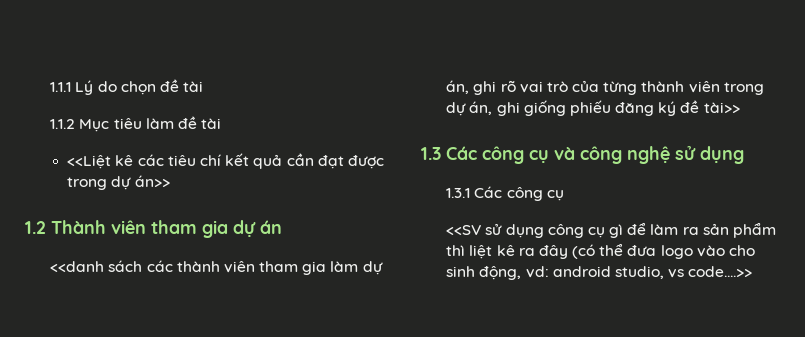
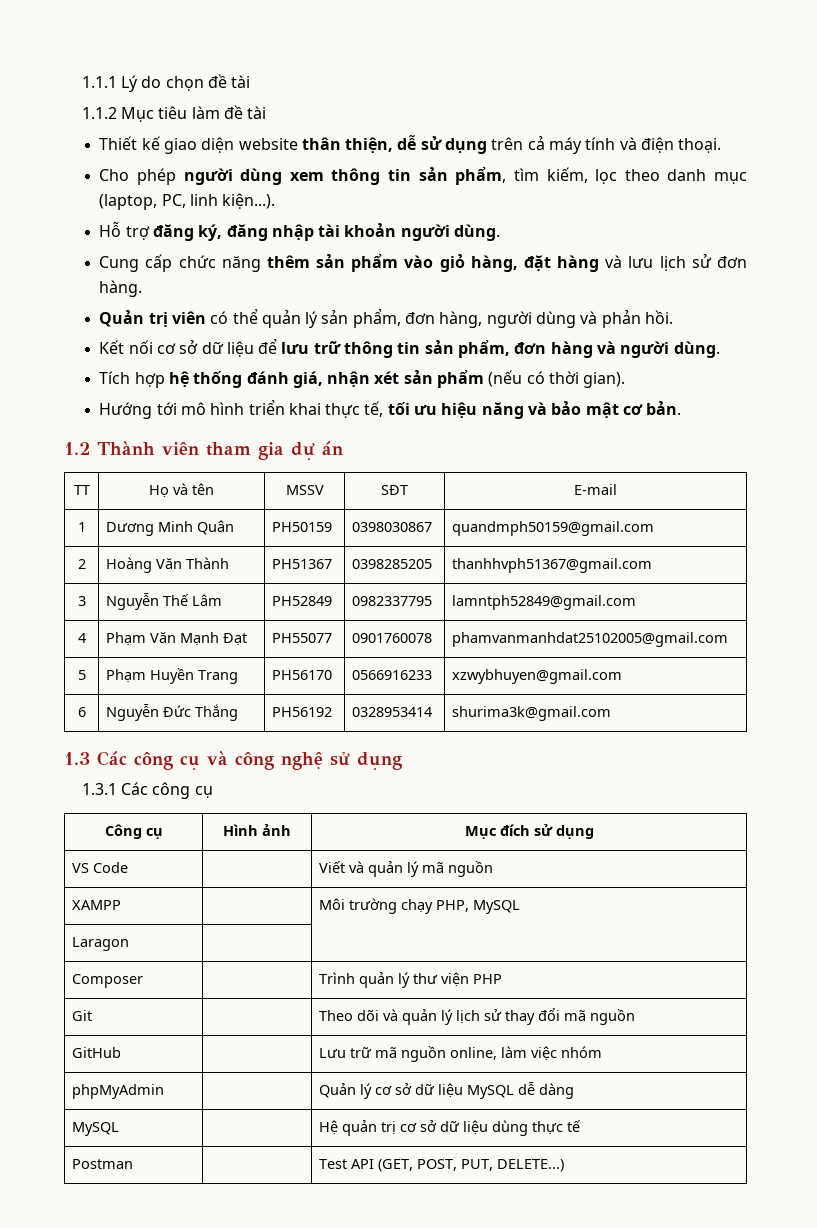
- <<Liệt kê các tiêu chí kết quả cần đạt được trong dự án>>
+ Thiết kế giao diện website thân thiện, dễ sử dụng trên cả máy tính và điện thoại.
+ Cho phép người dùng xem thông tin sản phẩm, tìm kiếm, lọc theo danh mục (laptop, PC, linh kiện...).
+ Hỗ trợ đăng ký, đăng nhập tài khoản người dùng.
+ Cung cấp chức năng thêm sản phẩm vào giỏ hàng, đặt hàng và lưu lịch sử đơn hàng.
+ Quản trị viên có thể quản lý sản phẩm, đơn hàng, người dùng và phản hồi.
+ Kết nối cơ sở dữ liệu để lưu trữ thông tin sản phẩm, đơn hàng và người dùng.
+ Tích hợp hệ thống đánh giá, nhận xét sản phẩm (nếu có thời gian).
+ Hướng tới mô hình triển khai thực tế, tối ưu hiệu năng và bảo mật cơ bản.
- <<danh sách các thành viên tham gia làm dự án, ghi rõ vai trò của từng thành viên trong dự án, ghi giống phiếu đăng ký đề tài>>
+ TT | Họ và tên | MSSV | SĐT | E-mail
+ 1 | Dương Minh Quân | PH50159 | 0398030867 | quandmph50159@gmail.com
+ 2 | Hoàng Văn Thành | PH51367 | 0398285205 | thanhhvph51367@gmail.com
+ 3 | Nguyễn Thế Lâm | PH52849 | 0982337795 | lamntph52849@gmail.com
+ 4 | Phạm Văn Mạnh Đạt | PH55077 | 0901760078 | phamvanmanhdat25102005@gmail.com
+ 5 | Phạm Huyền Trang | PH56170 | 0566916233 | xzwybhuyen@gmail.com
+ 6 | Nguyễn Đức Thắng | PH56192 | 0328953414 | shurima3k@gmail.com
- <<SV sử dụng công cụ gì để làm ra sản phẩm thì liệt kê ra đây (có thể đưa logo vào cho sinh động, vd: android studio, vs code....>>
+ Công cụ | Hình ảnh | Mục đích sử dụng
+ VS Code | | Viết và quản lý mã nguồn
+ XAMPP | | Môi trường chạy PHP, MySQL
+ Laragon | |
+ Composer | | Trình quản lý thư viện PHP
+ Git | | Theo dõi và quản lý lịch sử thay đổi mã nguồn
+ GitHub | | Lưu trữ mã nguồn online, làm việc nhóm
+ phpMyAdmin | | Quản lý cơ sở dữ liệu MySQL dễ dàng
+ MySQL | | Hệ quản trị cơ sở dữ liệu dùng thực tế
+ Postman | | Test API (GET, POST, PUT, DELETE...)

